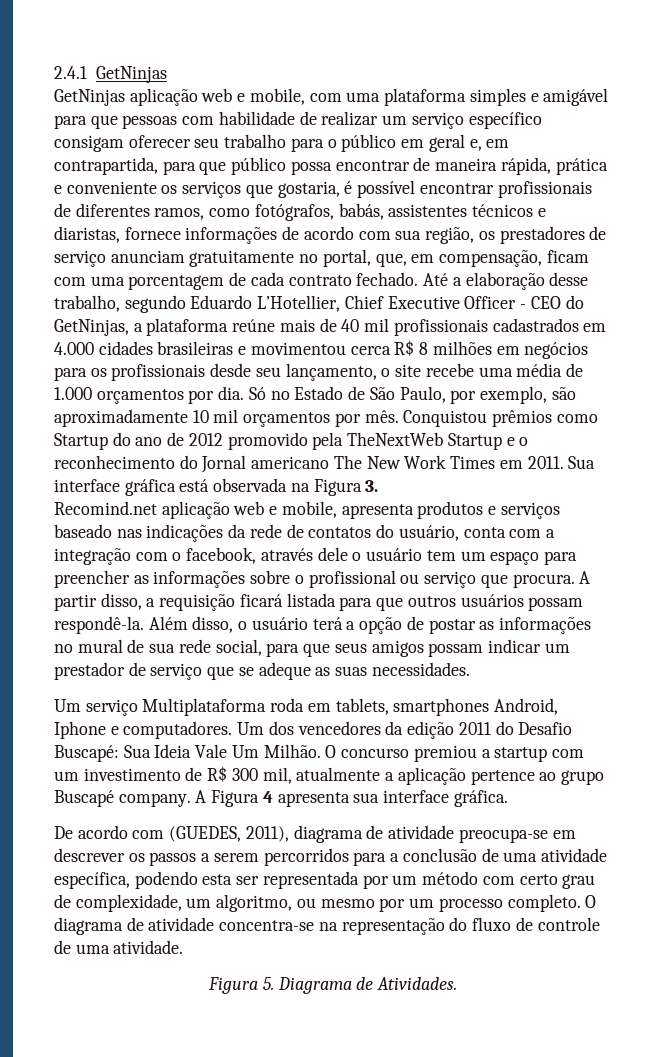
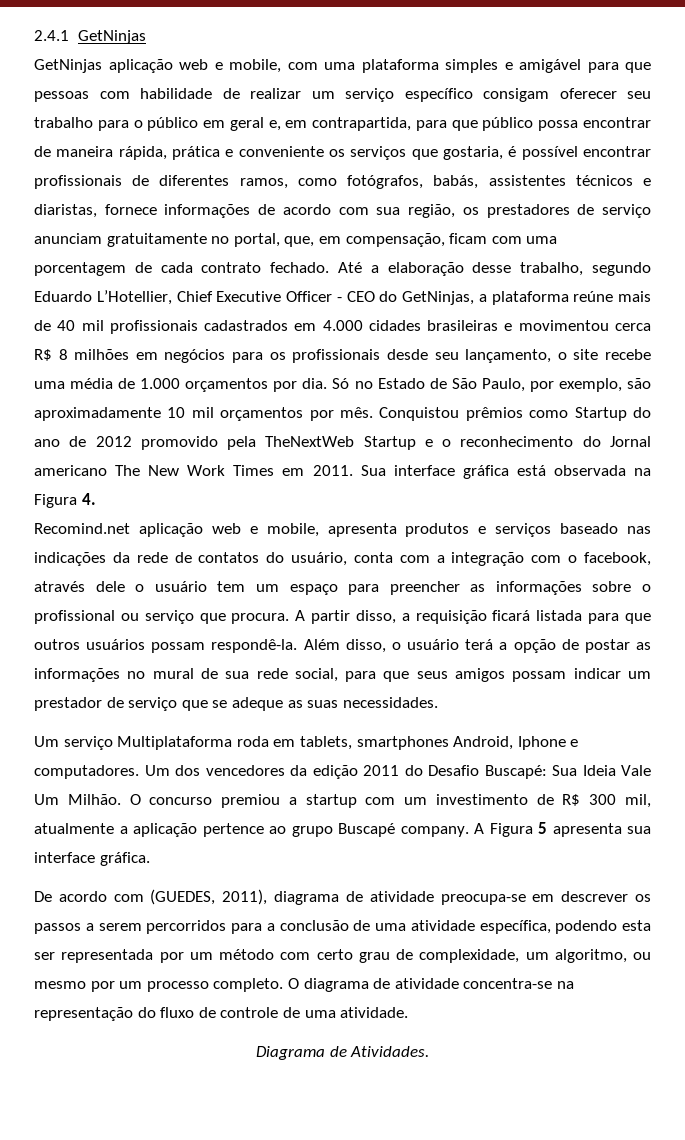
- Sua interface gráfica está observada na Figura 3.
+ Sua interface gráfica está observada na Figura 4.
- A Figura 4 apresenta sua interface gráfica.
+ A Figura 5 apresenta sua interface gráfica.
- Figura 5. Diagrama de Atividades.
+ Diagrama de Atividades.

